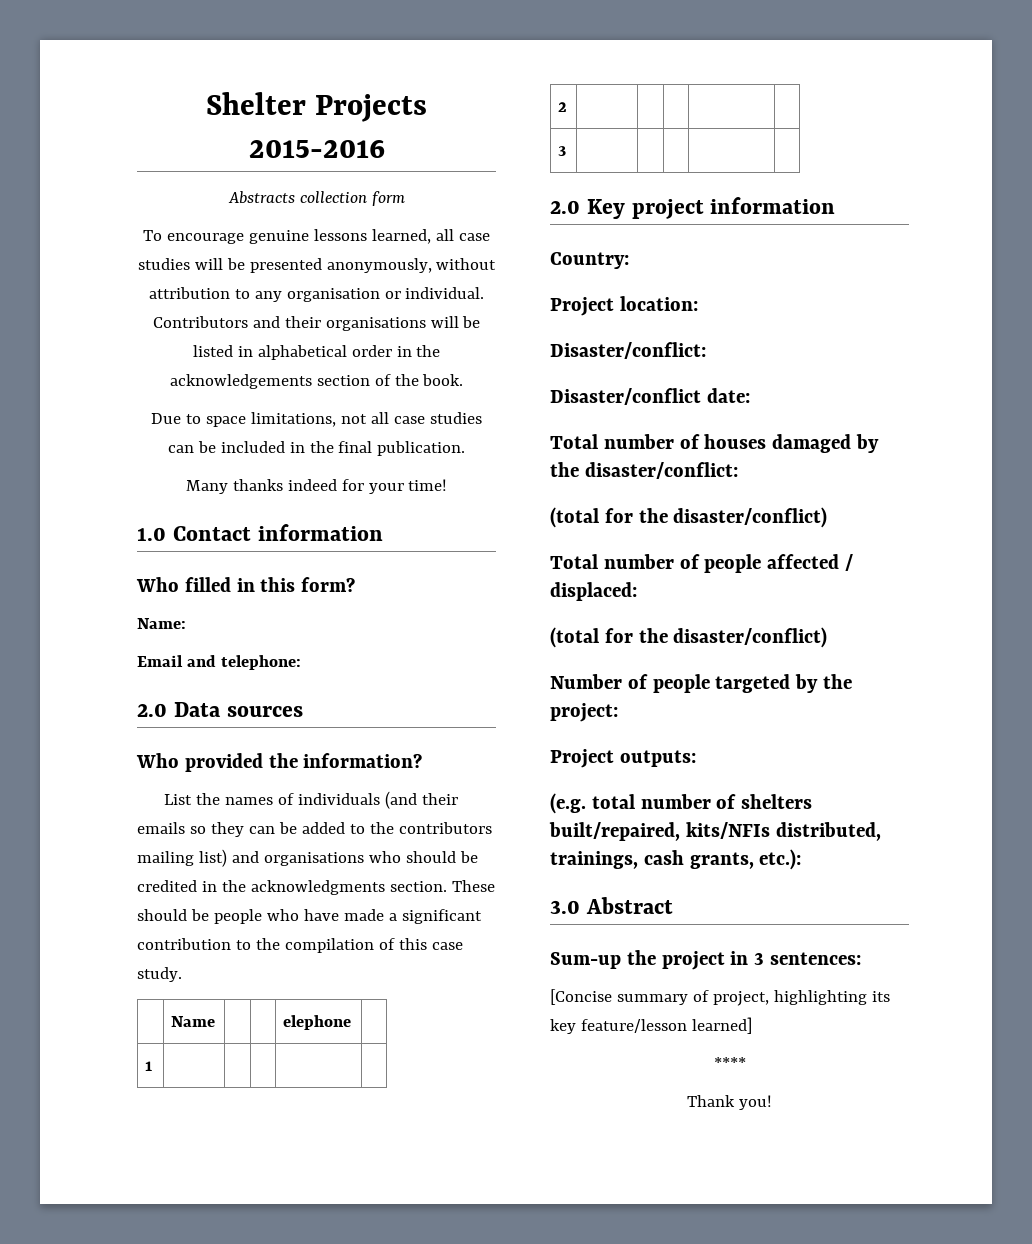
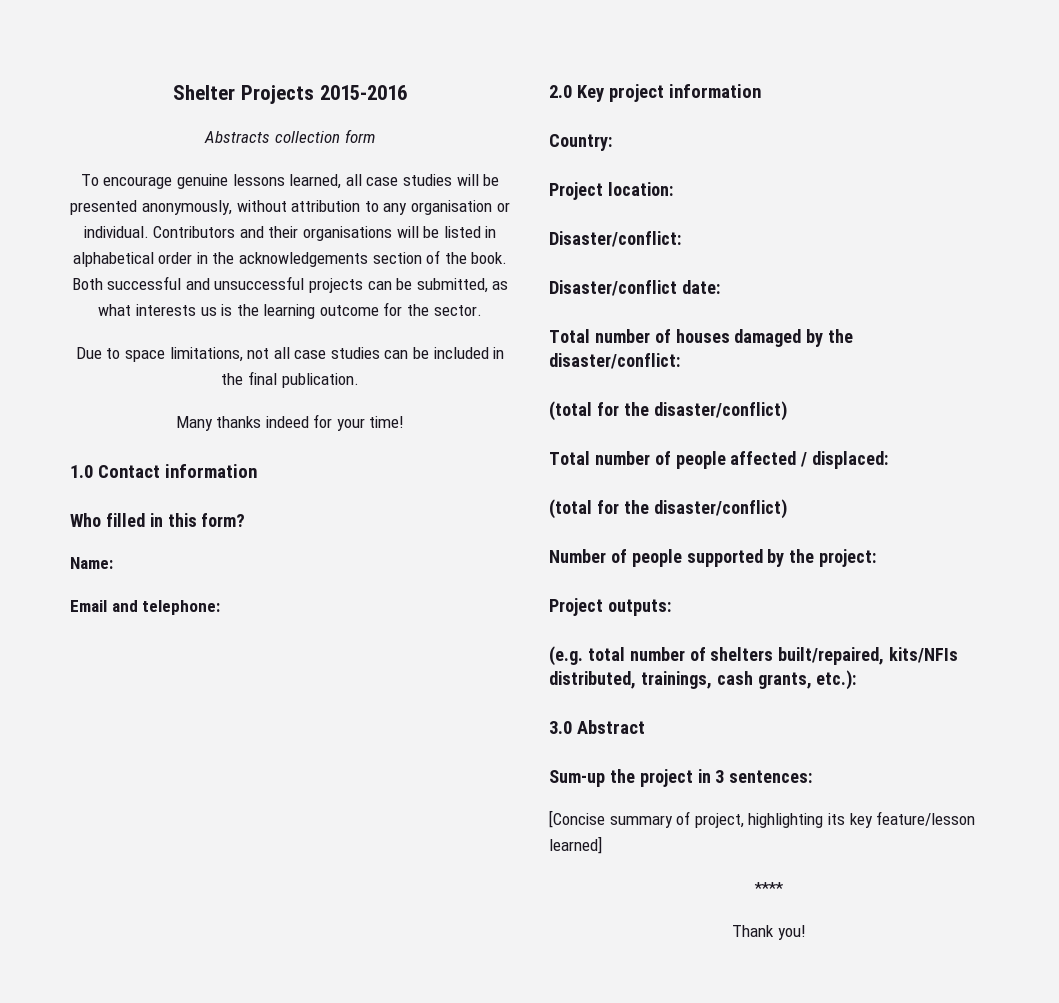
+ Both successful and unsuccessful projects can be submitted, as what interests us is the learning outcome for the sector.
- 2.0 Data sources
- Who provided the information?
- List the names of individuals (and their emails so they can be added to the contributors mailing list) and organisations who should be credited in the acknowledgments section. These should be people who have made a significant contribution to the compilation of this case study.
- | Name | | | elephone |
- 1 | | | | |
- 2 | | | | |
- 3 | | | | |
- Number of people targeted by the project:
+ Number of people supported by the project:

